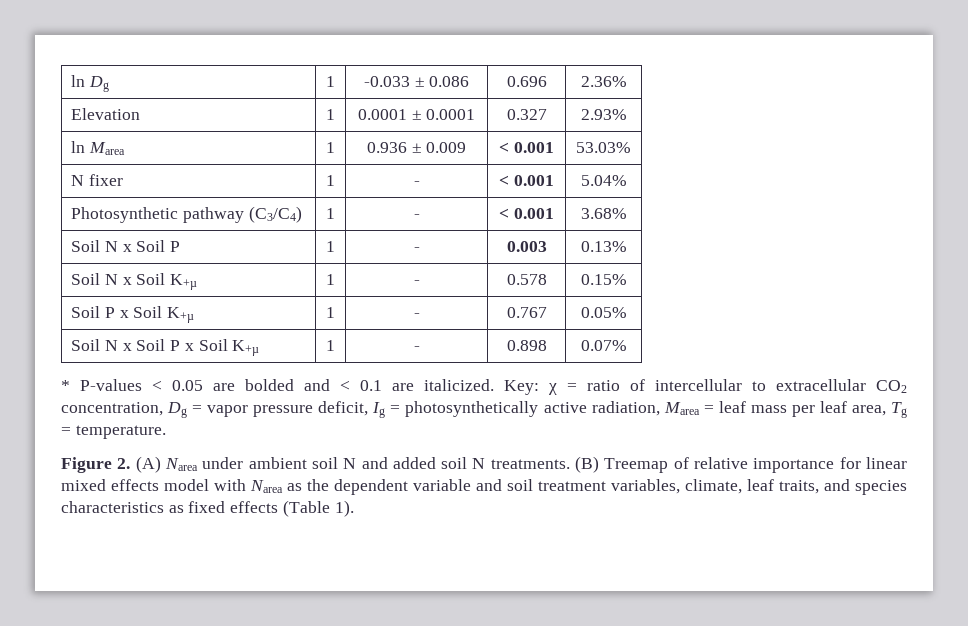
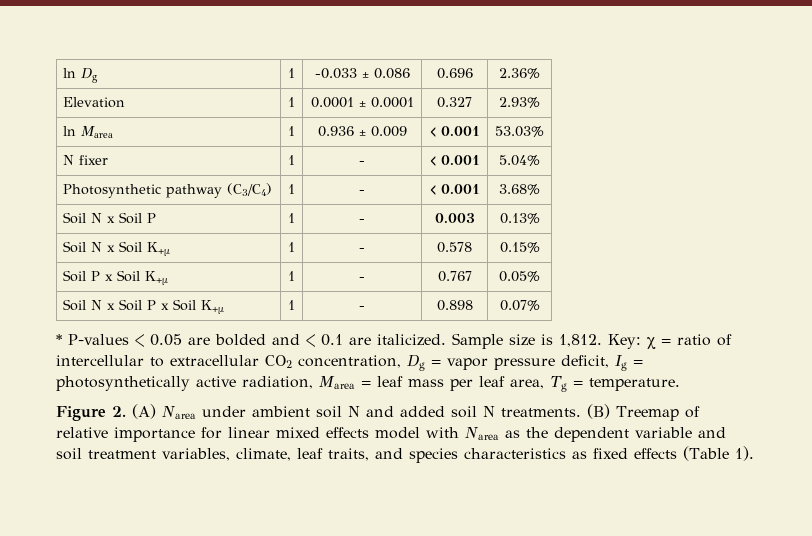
+ Sample size is 1,812.

